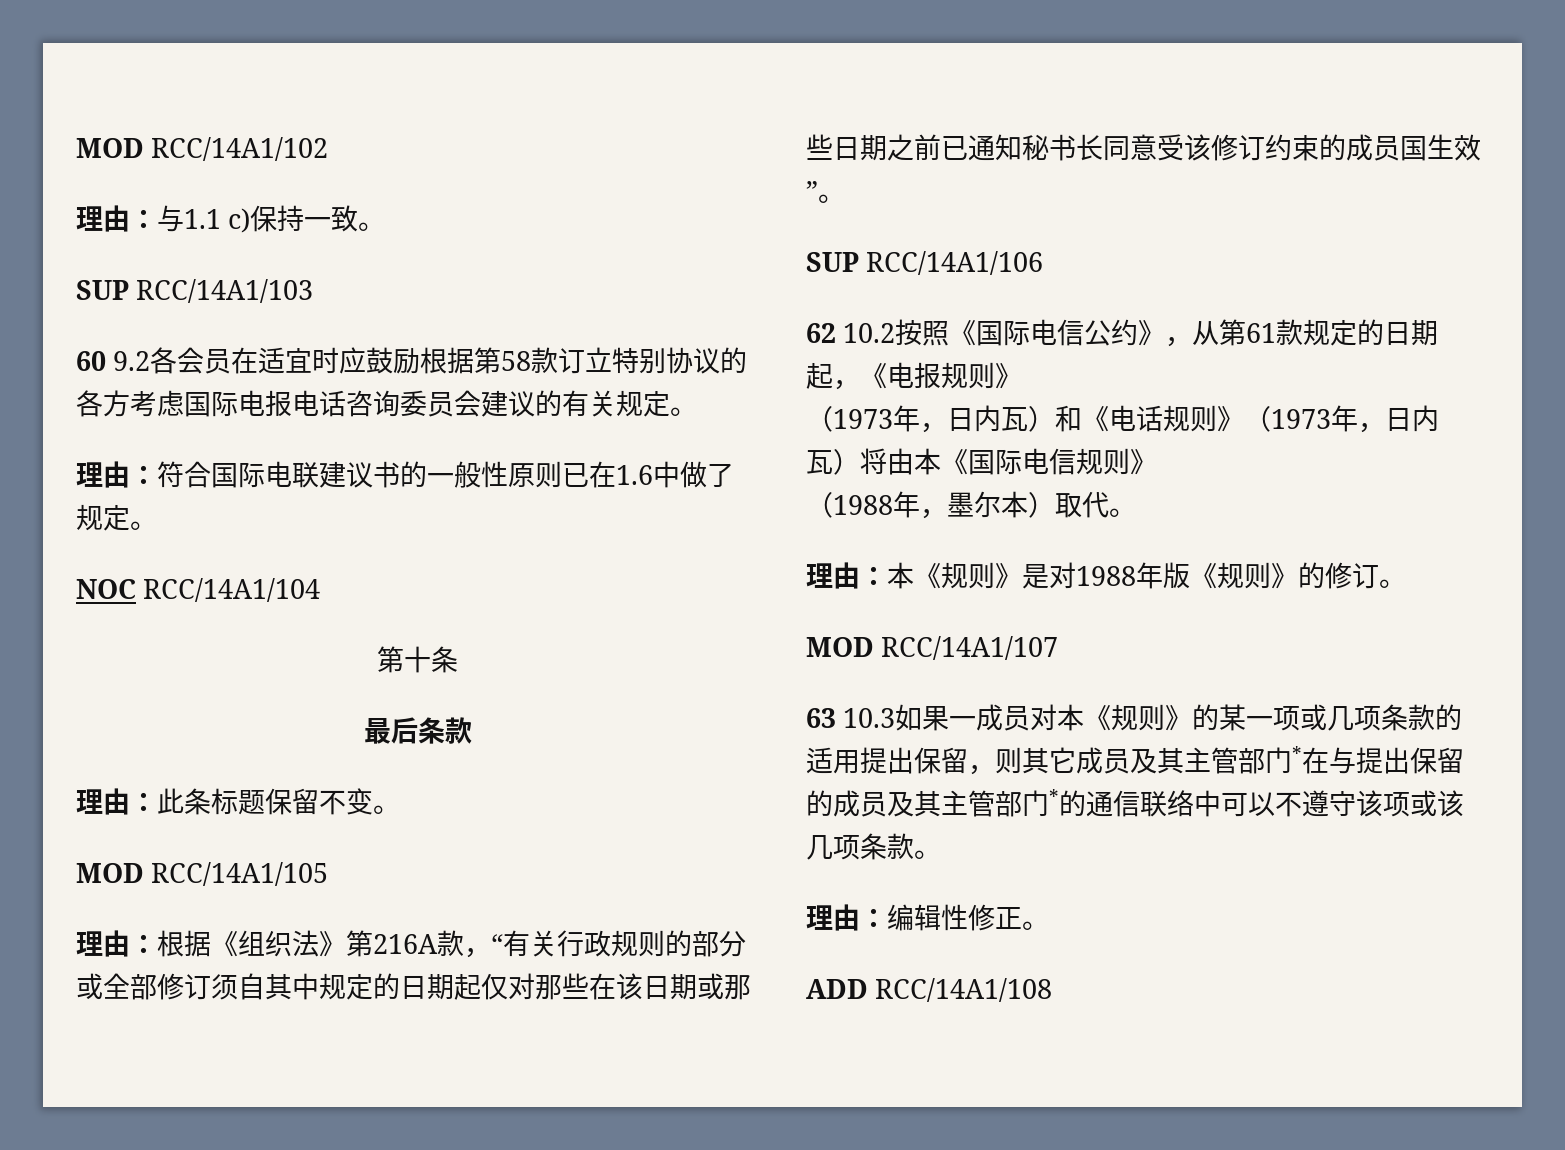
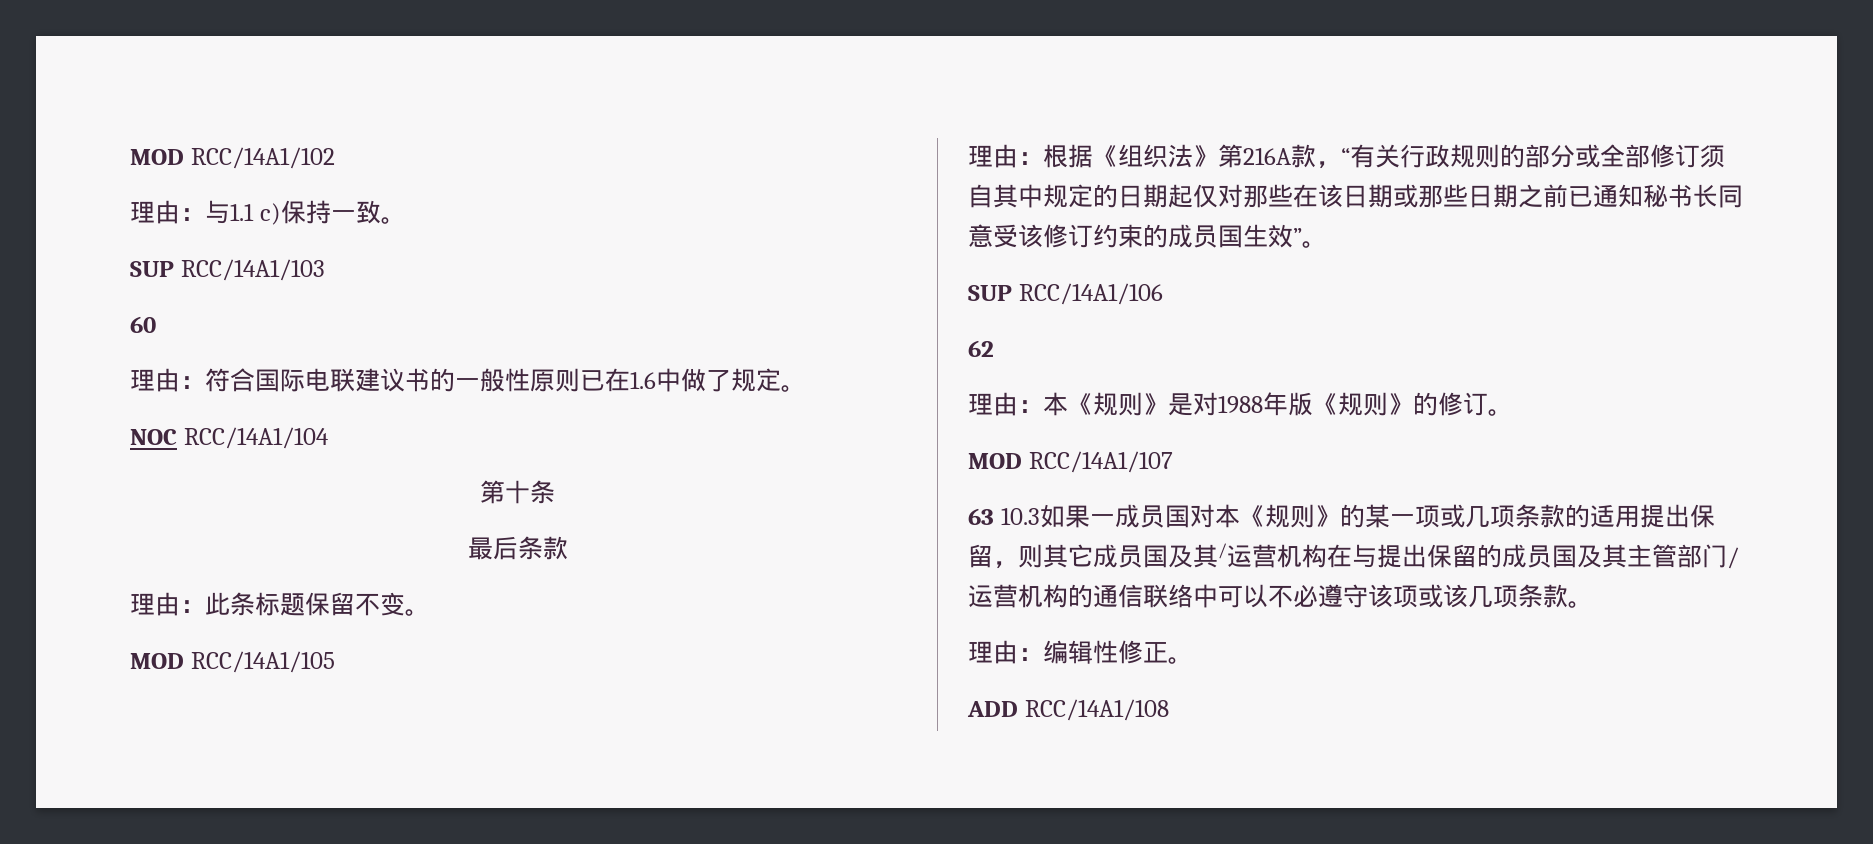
- 60 9.2各会员在适宜时应鼓励根据第58款订立特别协议的各方考虑国际电报电话咨询委员会建议的有关规定。
+ 60
- 62 10.2按照《国际电信公约》，从第61款规定的日期起，《电报规则》
- （1973年，日内瓦）和《电话规则》（1973年，日内瓦）将由本《国际电信规则》
- （1988年，墨尔本）取代。
+ 62
- 63 10.3如果一成员对本《规则》的某一项或几项条款的适用提出保留，则其它成员及其主管部门*在与提出保留的成员及其主管部门*的通信联络中可以不遵守该项或该几项条款。
+ 63 10.3如果一成员国对本《规则》的某一项或几项条款的适用提出保留，则其它成员国及其/运营机构在与提出保留的成员国及其主管部门/运营机构的通信联络中可以不必遵守该项或该几项条款。

